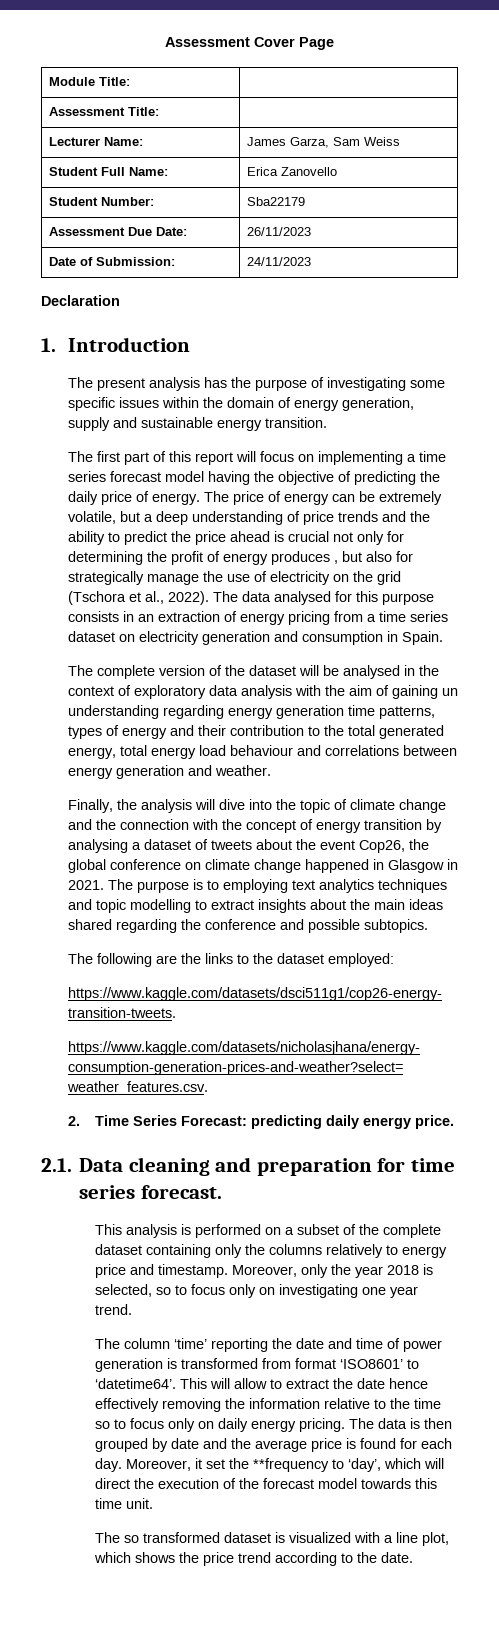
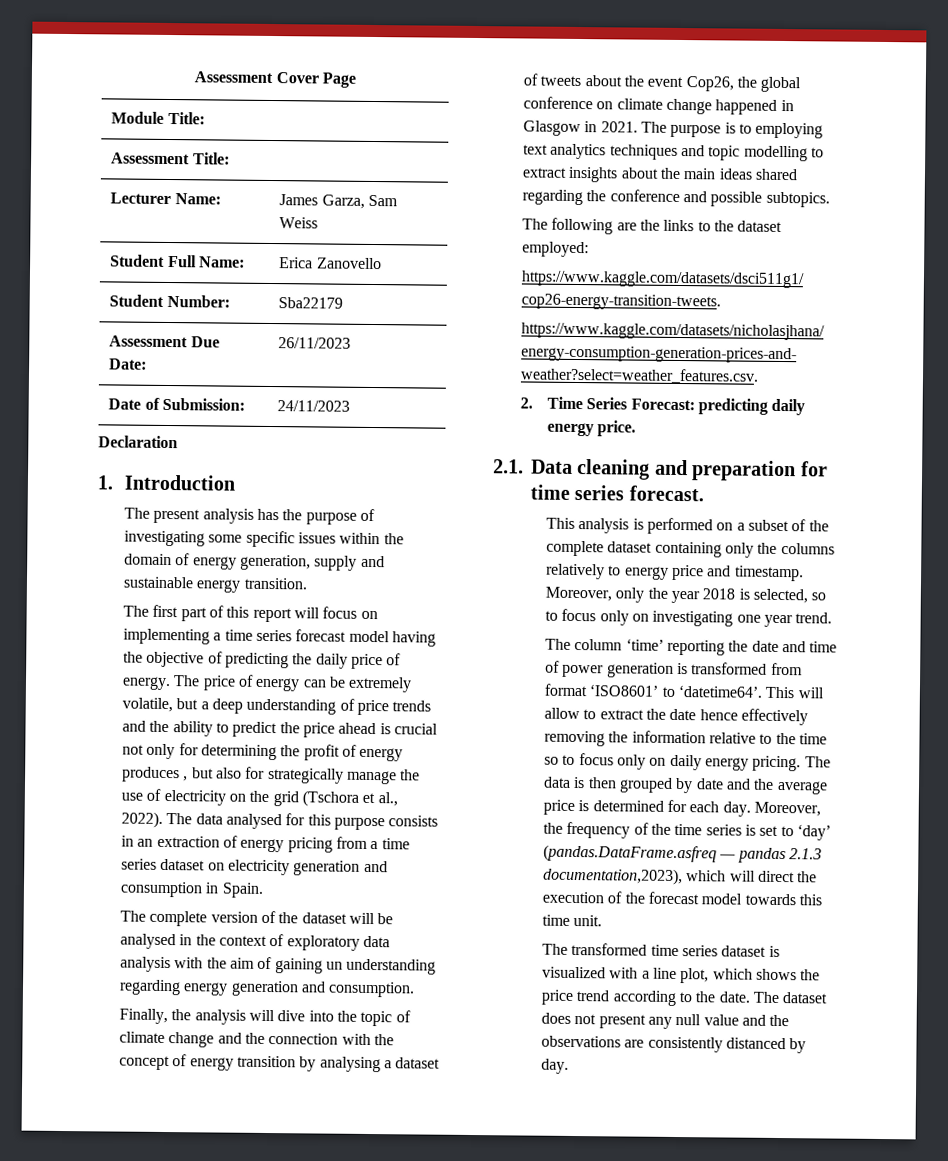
- The complete version of the dataset will be analysed in the context of exploratory data analysis with the aim of gaining un understanding regarding energy generation time patterns, types of energy and their contribution to the total generated energy, total energy load behaviour and correlations between energy generation and weather.
+ The complete version of the dataset will be analysed in the context of exploratory data analysis with the aim of gaining un understanding regarding energy generation and consumption.
- The data is then grouped by date and the average price is found for each day.
+ The data is then grouped by date and the average price is determined for each day.
- Moreover, it set the **frequency to ‘day’, which will direct the execution of the forecast model towards this time unit.
+ Moreover, the frequency of the time series is set to ‘day’ (pandas.DataFrame.asfreq — pandas 2.1.3 documentation,2023), which will direct the execution of the forecast model towards this time unit.
- The so transformed dataset is visualized with a line plot, which shows the price trend according to the date.
+ The transformed time series dataset is visualized with a line plot, which shows the price trend according to the date.
+ The dataset does not present any null value and the observations are consistently distanced by day.

